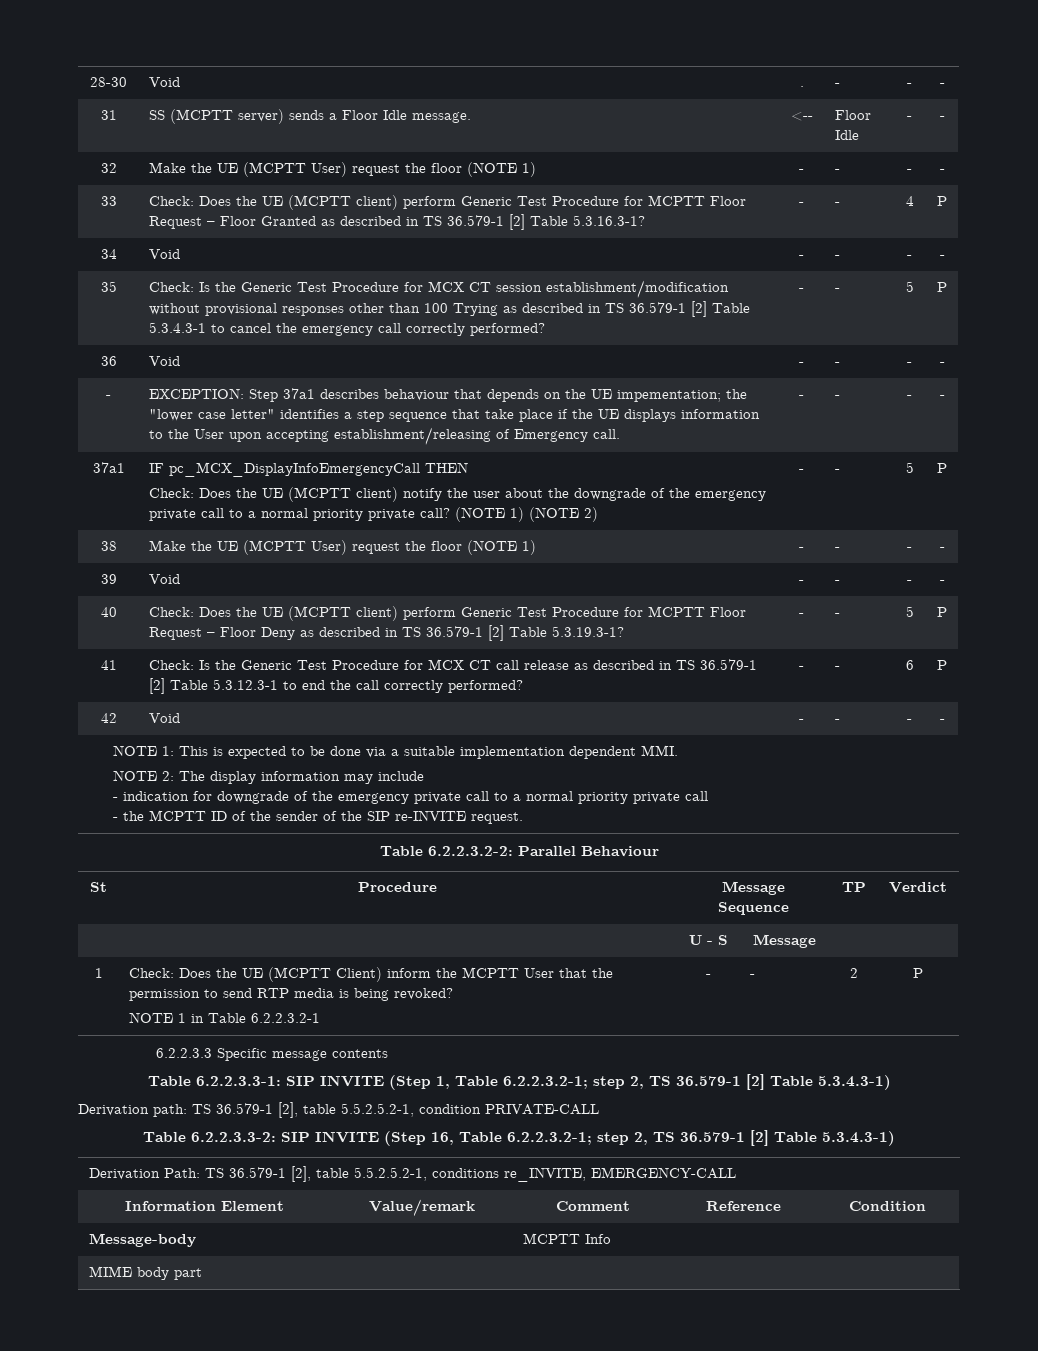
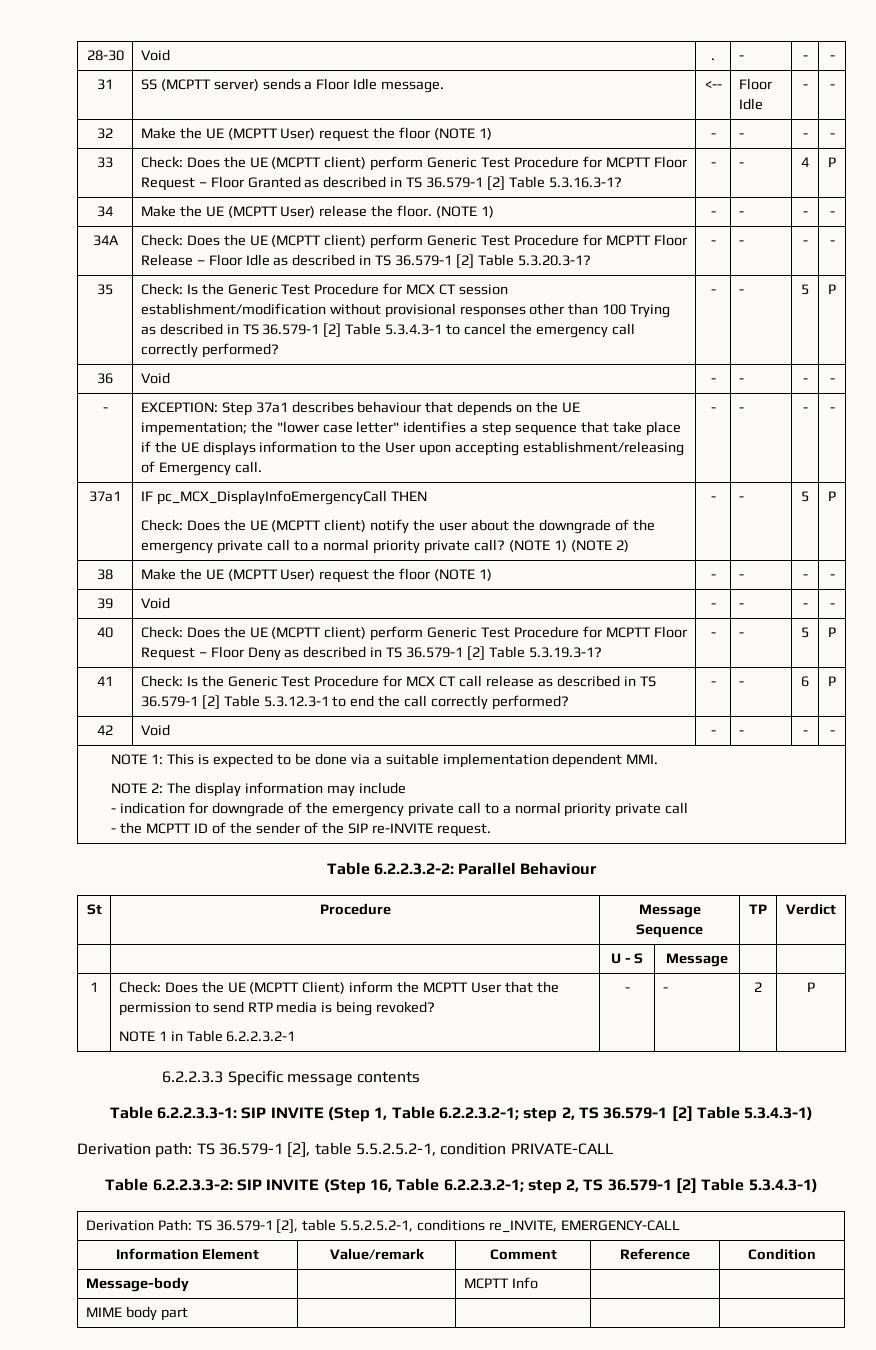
- 34 | Void | - | - | - | -
+ 34 | Make the UE (MCPTT User) release the floor. (NOTE 1) | - | - | - | -
+ 34A | Check: Does the UE (MCPTT client) perform Generic Test Procedure for MCPTT Floor Release – Floor Idle as described in TS 36.579-1 [2] Table 5.3.20.3-1? | - | - | - | -

